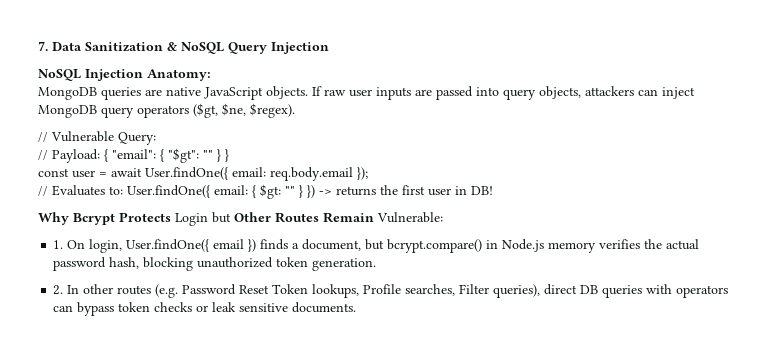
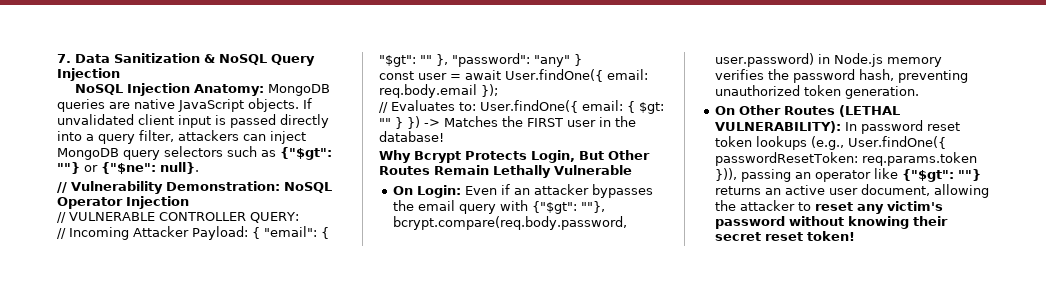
- NoSQL Injection Anatomy:
- MongoDB queries are native JavaScript objects.
+ NoSQL Injection Anatomy: MongoDB queries are native JavaScript objects.
- If raw user inputs are passed into query objects, attackers can inject MongoDB query operators ($gt, $ne, $regex).
- // Vulnerable Query:
- // Payload: { "email": { "$gt": "" } }
+ If unvalidated client input is passed directly into a query filter, attackers can inject MongoDB query selectors such as {"$gt": ""} or {"$ne": null}.
+ // Vulnerability Demonstration: NoSQL Operator Injection
+ // VULNERABLE CONTROLLER QUERY:
+ // Incoming Attacker Payload: { "email": { "$gt": "" }, "password": "any" }
- // Evaluates to: User.findOne({ email: { $gt: "" } }) -> returns the first user in DB!
+ // Evaluates to: User.findOne({ email: { $gt: "" } }) -> Matches the FIRST user in the database!
- Why Bcrypt Protects Login but Other Routes Remain Vulnerable:
- 1. On login, User.findOne({ email }) finds a document, but bcrypt.compare() in Node.js memory verifies the actual password hash, blocking unauthorized token generation.
+ Why Bcrypt Protects Login, But Other Routes Remain Lethally Vulnerable
+ On Login: Even if an attacker bypasses the email query with {"$gt": ""}, bcrypt.compare(req.body.password, user.password) in Node.js memory verifies the password hash, preventing unauthorized token generation.
- 2. In other routes (e.g. Password Reset Token lookups, Profile searches, Filter queries), direct DB queries with operators can bypass token checks or leak sensitive documents.
+ On Other Routes (LETHAL VULNERABILITY): In password reset token lookups (e.g., User.findOne({ passwordResetToken: req.params.token })), passing an operator like {"$gt": ""} returns an active user document, allowing the attacker to reset any victim's password without knowing their secret reset token!

